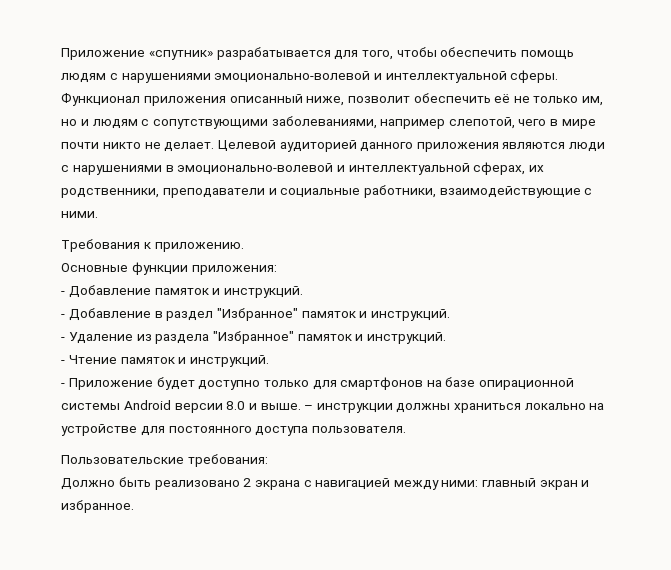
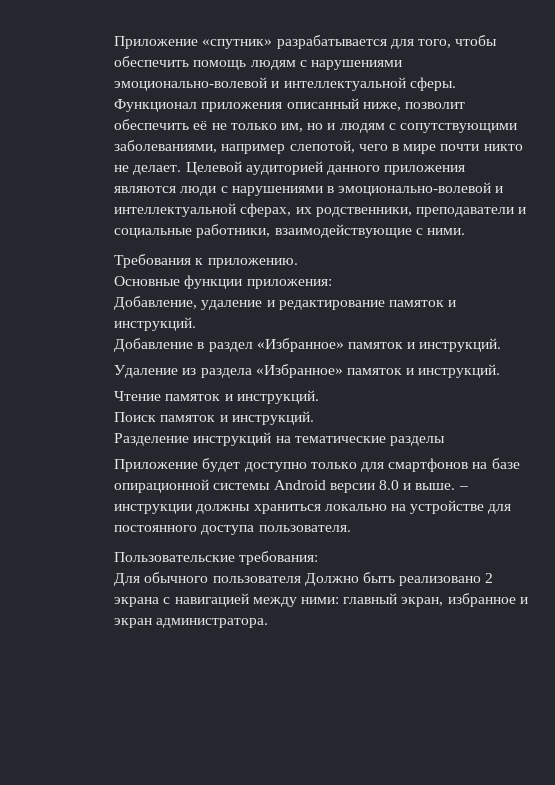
- - Добавление памяток и инструкций.
- - Добавление в раздел "Избранное" памяток и инструкций.
- - Удаление из раздела "Избранное" памяток и инструкций.
- - Чтение памяток и инструкций.
+ Добавление, удаление и редактирование памяток и инструкций.
+ Добавление в раздел «Избранное» памяток и инструкций.
+ Удаление из раздела «Избранное» памяток и инструкций.
+ Чтение памяток и инструкций.
- - Приложение будет доступно только для смартфонов на базе опирационной системы Android версии 8.0 и выше.
+ Поиск памяток и инструкций.
+ Разделение инструкций на тематические разделы
+ Приложение будет доступно только для смартфонов на базе опирационной системы Android версии 8.0 и выше.
- Должно быть реализовано 2 экрана с навигацией между ними: главный экран и избранное.
+ Для обычного пользователя Должно быть реализовано 2 экрана с навигацией между ними: главный экран, избранное и экран администратора.

